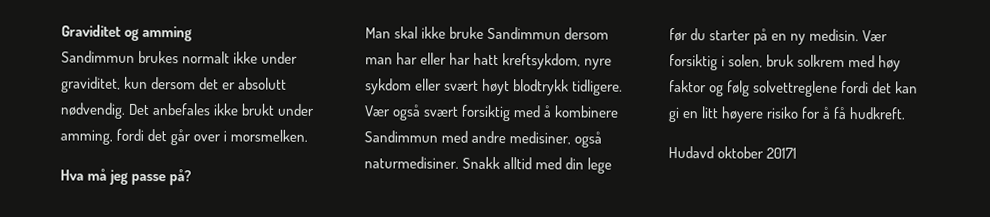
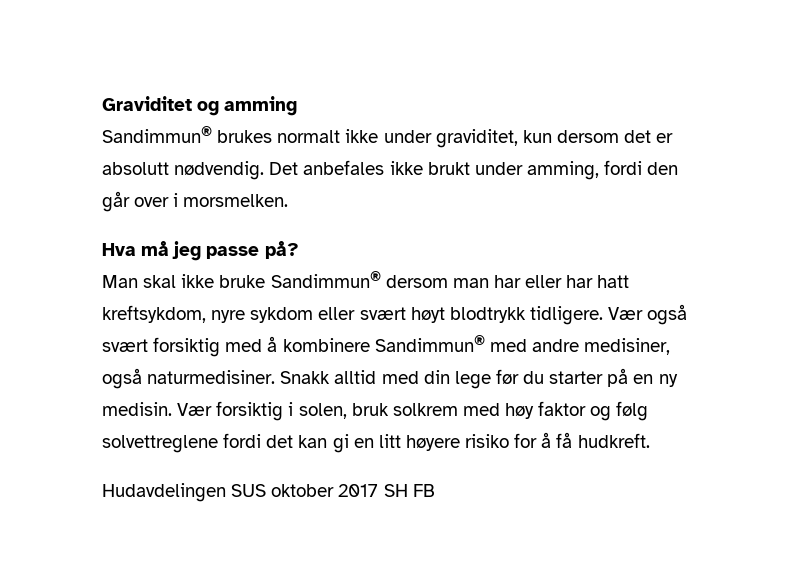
- Sandimmun brukes normalt ikke under graviditet, kun dersom det er absolutt nødvendig.
+ Sandimmun® brukes normalt ikke under graviditet, kun dersom det er absolutt nødvendig.
- Det anbefales ikke brukt under amming, fordi det går over i morsmelken.
+ Det anbefales ikke brukt under amming, fordi den går over i morsmelken.
- Man skal ikke bruke Sandimmun dersom man har eller har hatt kreftsykdom, nyre sykdom eller svært høyt blodtrykk tidligere.
+ Man skal ikke bruke Sandimmun® dersom man har eller har hatt kreftsykdom, nyre sykdom eller svært høyt blodtrykk tidligere.
- Vær også svært forsiktig med å kombinere Sandimmun med andre medisiner, også naturmedisiner.
+ Vær også svært forsiktig med å kombinere Sandimmun® med andre medisiner, også naturmedisiner.
- Hudavd oktober 20171
+ Hudavdelingen SUS oktober 2017 SH FB

